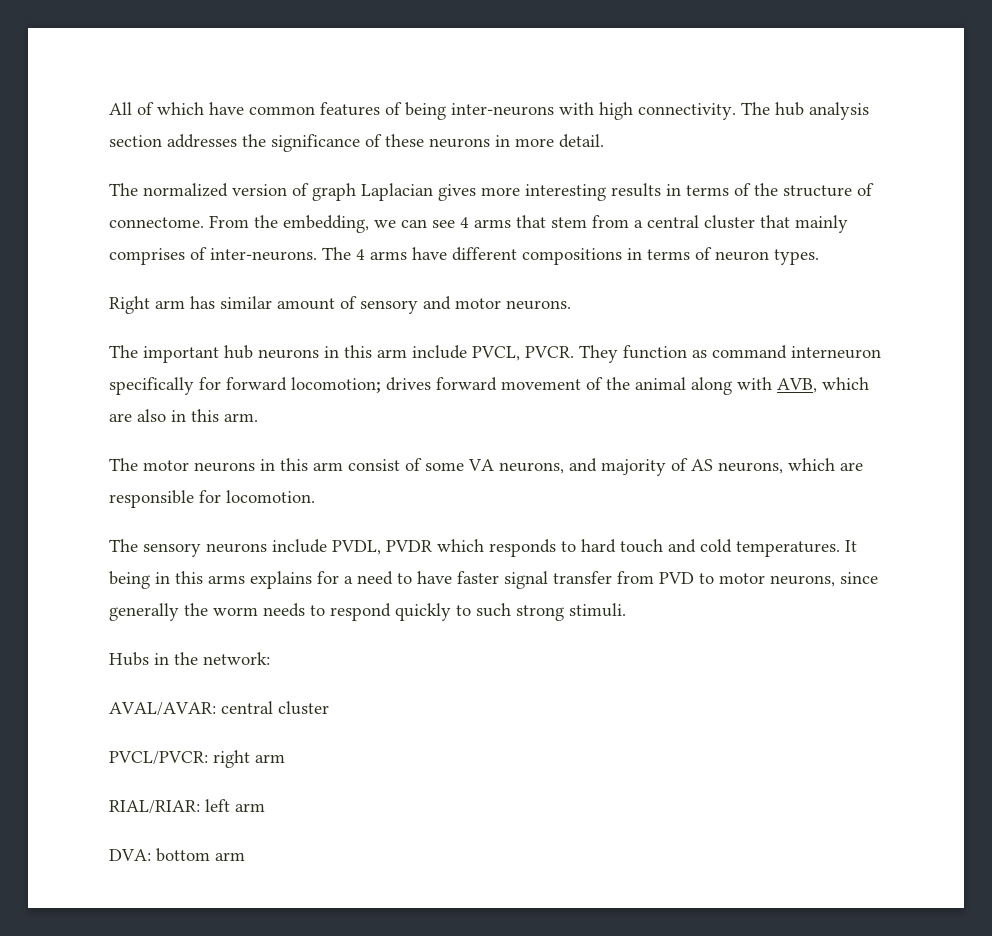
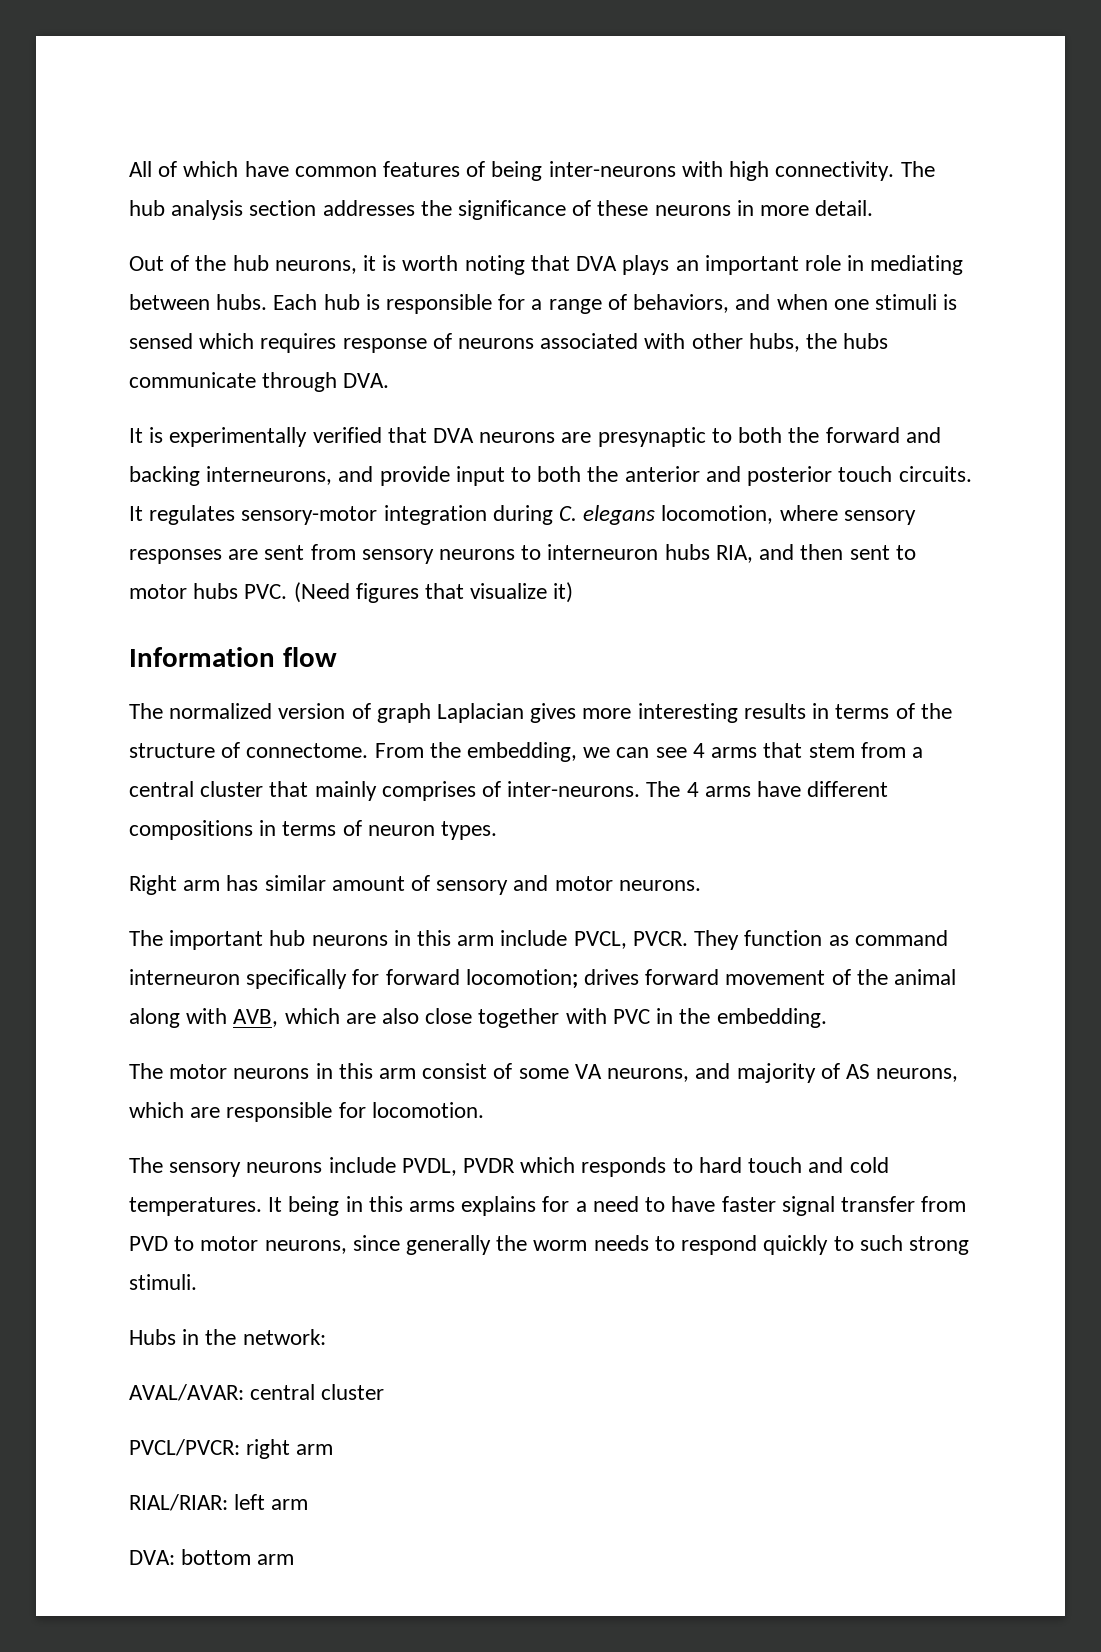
+ Out of the hub neurons, it is worth noting that DVA plays an important role in mediating between hubs. Each hub is responsible for a range of behaviors, and when one stimuli is sensed which requires response of neurons associated with other hubs, the hubs communicate through DVA.
+ It is experimentally verified that DVA neurons are presynaptic to both the forward and backing interneurons, and provide input to both the anterior and posterior touch circuits. It regulates sensory-motor integration during C. elegans locomotion, where sensory responses are sent from sensory neurons to interneuron hubs RIA, and then sent to motor hubs PVC. (Need figures that visualize it)
+ Information flow
- They function as command interneuron specifically for forward locomotion; drives forward movement of the animal along with AVB, which are also in this arm.
+ They function as command interneuron specifically for forward locomotion; drives forward movement of the animal along with AVB, which are also close together with PVC in the embedding.

